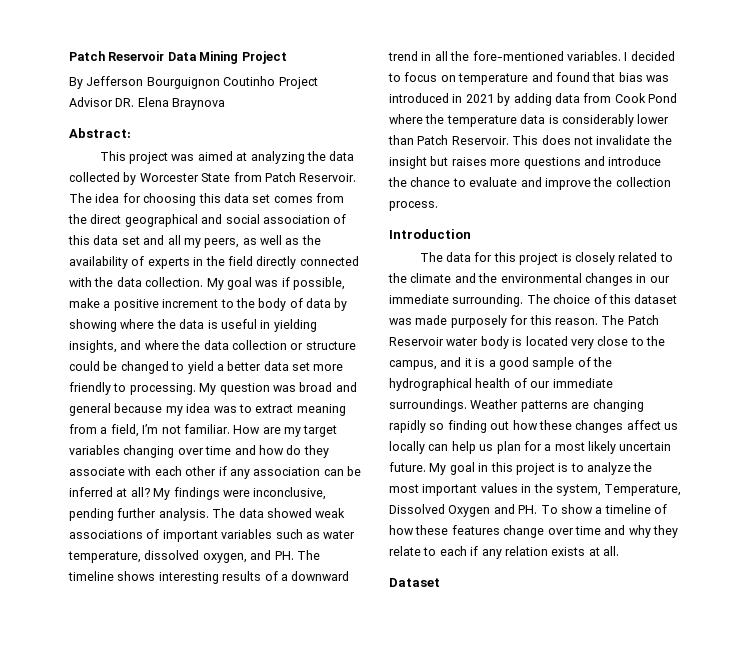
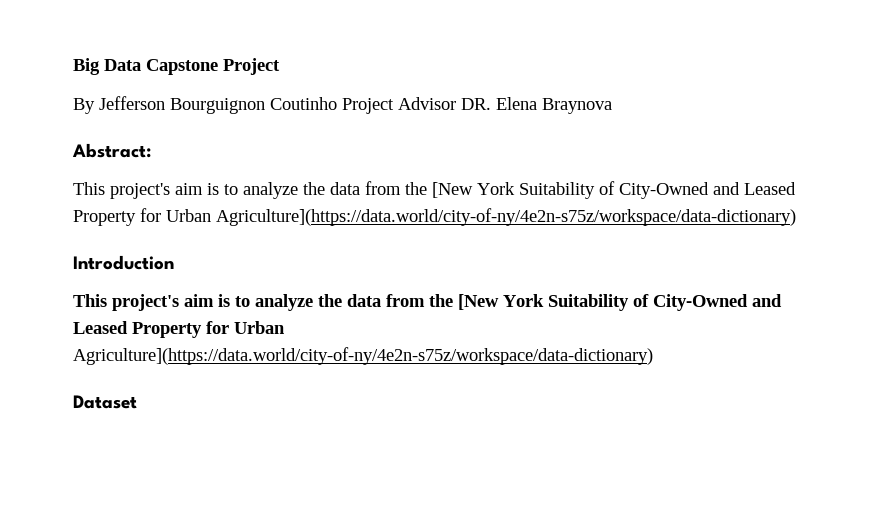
- Patch Reservoir Data Mining Project
+ Big Data Capstone Project
  Abstract:
- This project was aimed at analyzing the data collected by Worcester State from Patch Reservoir. The idea for choosing this data set comes from the direct geographical and social association of this data set and all my peers, as well as the availability of experts in the field directly connected with the data collection. My goal was if possible, make a positive increment to the body of data by showing where the data is useful in yielding insights, and where the data collection or structure could be changed to yield a better data set more friendly to processing. My question was broad and general because my idea was to extract meaning from a field, I’m not familiar. How are my target variables changing over time and how do they associate with each other if any association can be inferred at all? My findings were inconclusive, pending further analysis. The data showed weak associations of important variables such as water temperature, dissolved oxygen, and PH. The timeline shows interesting results of a downward trend in all the fore-mentioned variables. I decided to focus on temperature and found that bias was introduced in 2021 by adding data from Cook Pond where the temperature data is considerably lower than Patch Reservoir. This does not invalidate the insight but raises more questions and introduce the chance to evaluate and improve the collection process.
+ This project's aim is to analyze the data from the [New York Suitability of City-Owned and Leased Property for Urban Agriculture](https://data.world/city-of-ny/4e2n-s75z/workspace/data-dictionary)
  Introduction
- The data for this project is closely related to the climate and the environmental changes in our immediate surrounding. The choice of this dataset was made purposely for this reason. The Patch Reservoir water body is located very close to the campus, and it is a good sample of the hydrographical health of our immediate surroundings. Weather patterns are changing rapidly so finding out how these changes affect us locally can help us plan for a most likely uncertain future. My goal in this project is to analyze the most important values in the system, Temperature, Dissolved Oxygen and PH. To show a timeline of how these features change over time and why they relate to each if any relation exists at all.
+ This project's aim is to analyze the data from the [New York Suitability of City-Owned and Leased Property for Urban Agriculture](https://data.world/city-of-ny/4e2n-s75z/workspace/data-dictionary)

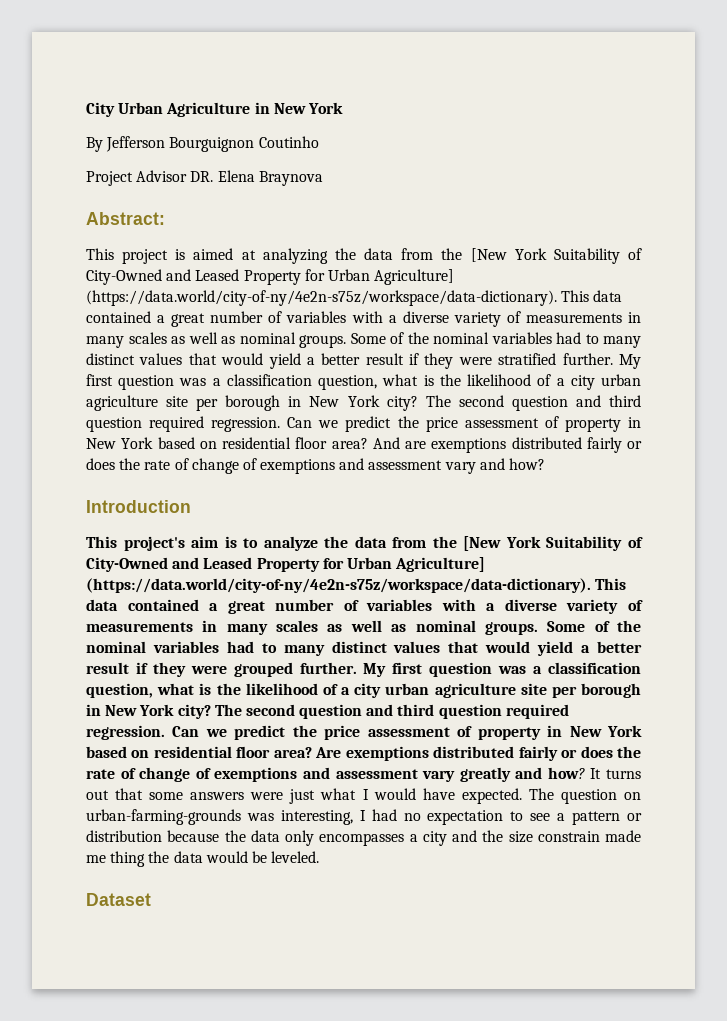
- Big Data Capstone Project
+ City Urban Agriculture in New York
- By Jefferson Bourguignon Coutinho Project Advisor DR. Elena Braynova
+ By Jefferson Bourguignon Coutinho
+ Project Advisor DR. Elena Braynova
  Abstract:
- This project's aim is to analyze the data from the [New York Suitability of City-Owned and Leased Property for Urban Agriculture](https://data.world/city-of-ny/4e2n-s75z/workspace/data-dictionary)
+ This project is aimed at analyzing the data from the [New York Suitability of City-Owned and Leased Property for Urban Agriculture] (https://data.world/city-of-ny/4e2n-s75z/workspace/data-dictionary). This data contained a great number of variables with a diverse variety of measurements in many scales as well as nominal groups. Some of the nominal variables had to many distinct values that would yield a better result if they were stratified further. My first question was a classification question, what is the likelihood of a city urban agriculture site per borough in New York city? The second question and third question required regression. Can we predict the price assessment of property in New York based on residential floor area? And are exemptions distributed fairly or does the rate of change of exemptions and assessment vary and how?
  Introduction
- This project's aim is to analyze the data from the [New York Suitability of City-Owned and Leased Property for Urban Agriculture](https://data.world/city-of-ny/4e2n-s75z/workspace/data-dictionary)
+ This project's aim is to analyze the data from the [New York Suitability of City-Owned and Leased Property for Urban Agriculture] (https://data.world/city-of-ny/4e2n-s75z/workspace/data-dictionary). This data contained a great number of variables with a diverse variety of measurements in many scales as well as nominal groups. Some of the nominal variables had to many distinct values that would yield a better result if they were grouped further. My first question was a classification question, what is the likelihood of a city urban agriculture site per borough in New York city? The second question and third question required regression. Can we predict the price assessment of property in New York based on residential floor area? Are exemptions distributed fairly or does the rate of change of exemptions and assessment vary greatly and how? It turns out that some answers were just what I would have expected. The question on urban-farming-grounds was interesting, I had no expectation to see a pattern or distribution because the data only encompasses a city and the size constrain made me thing the data would be leveled.

